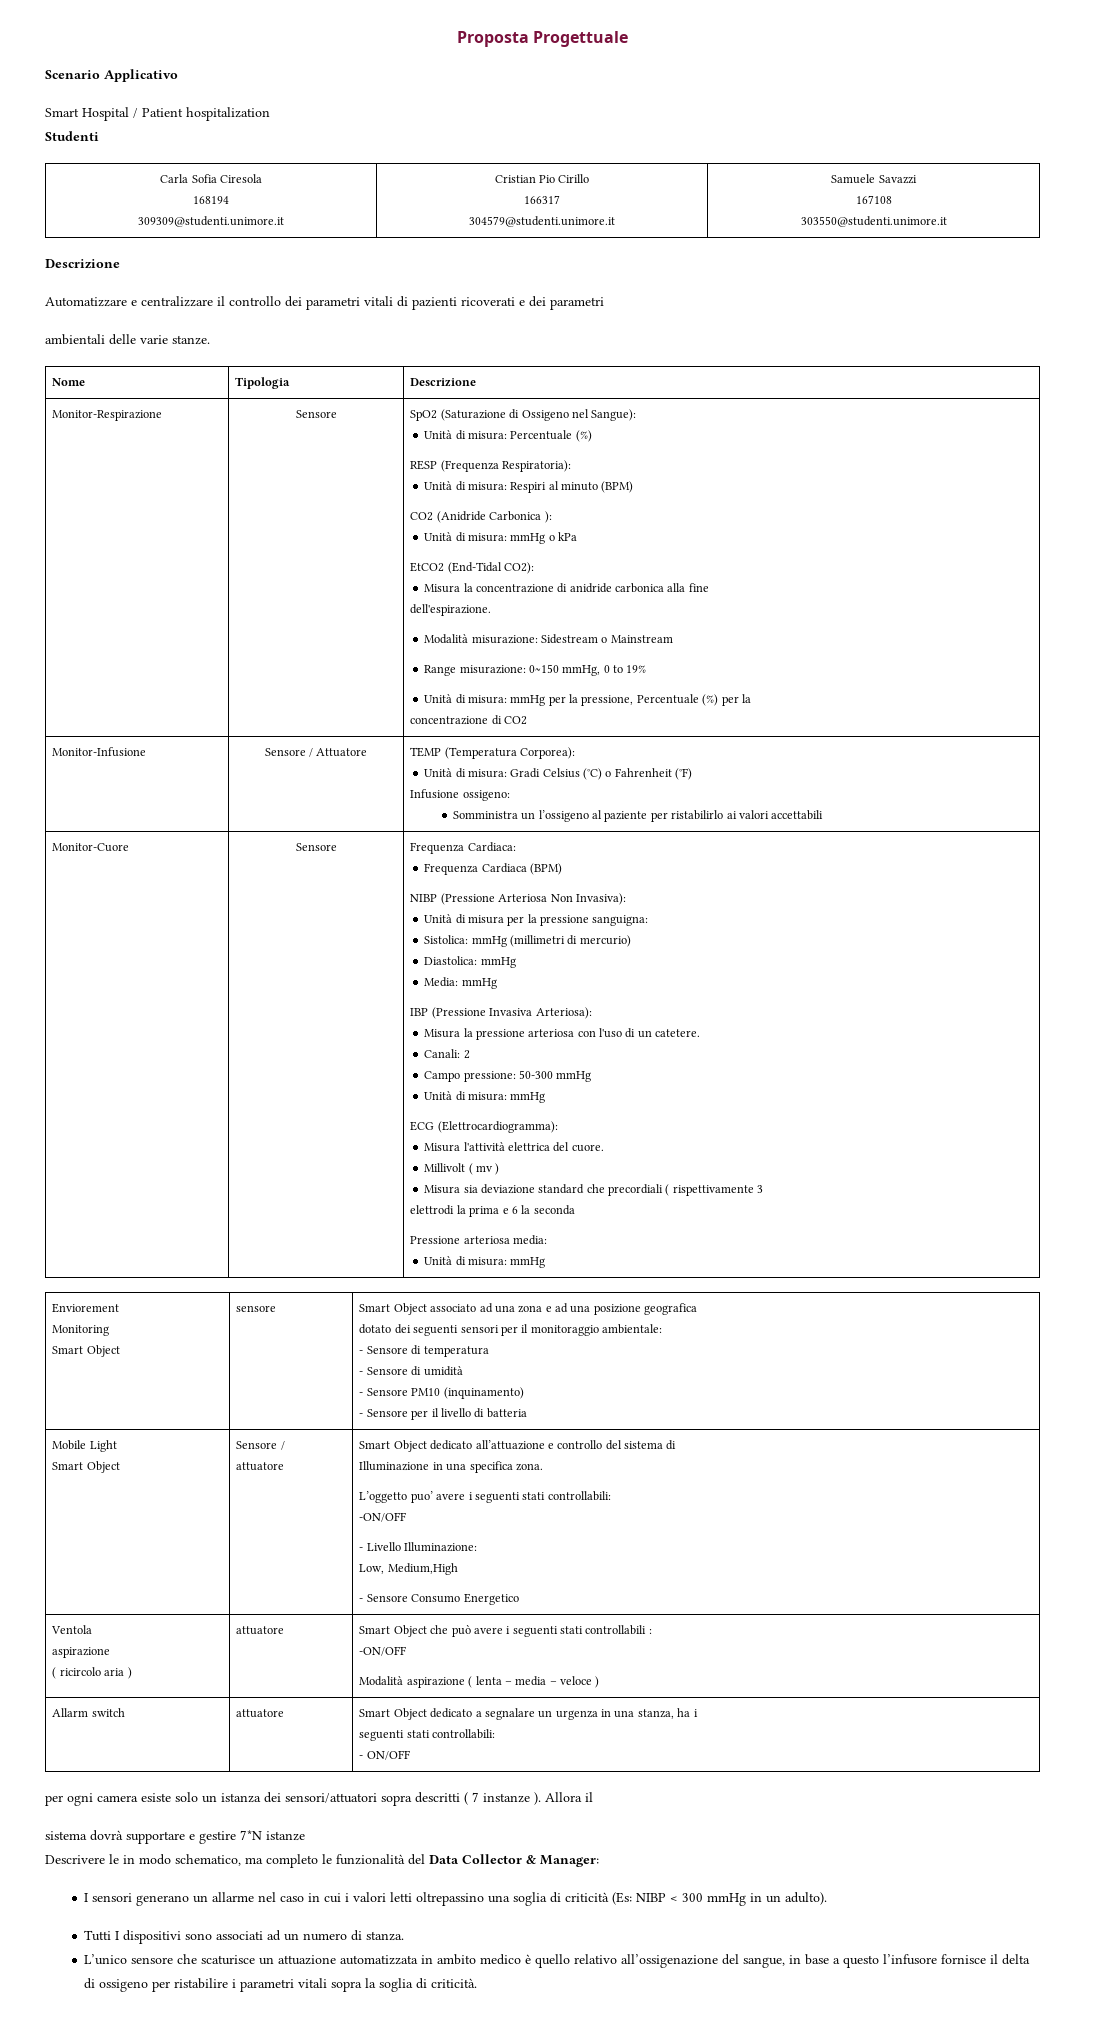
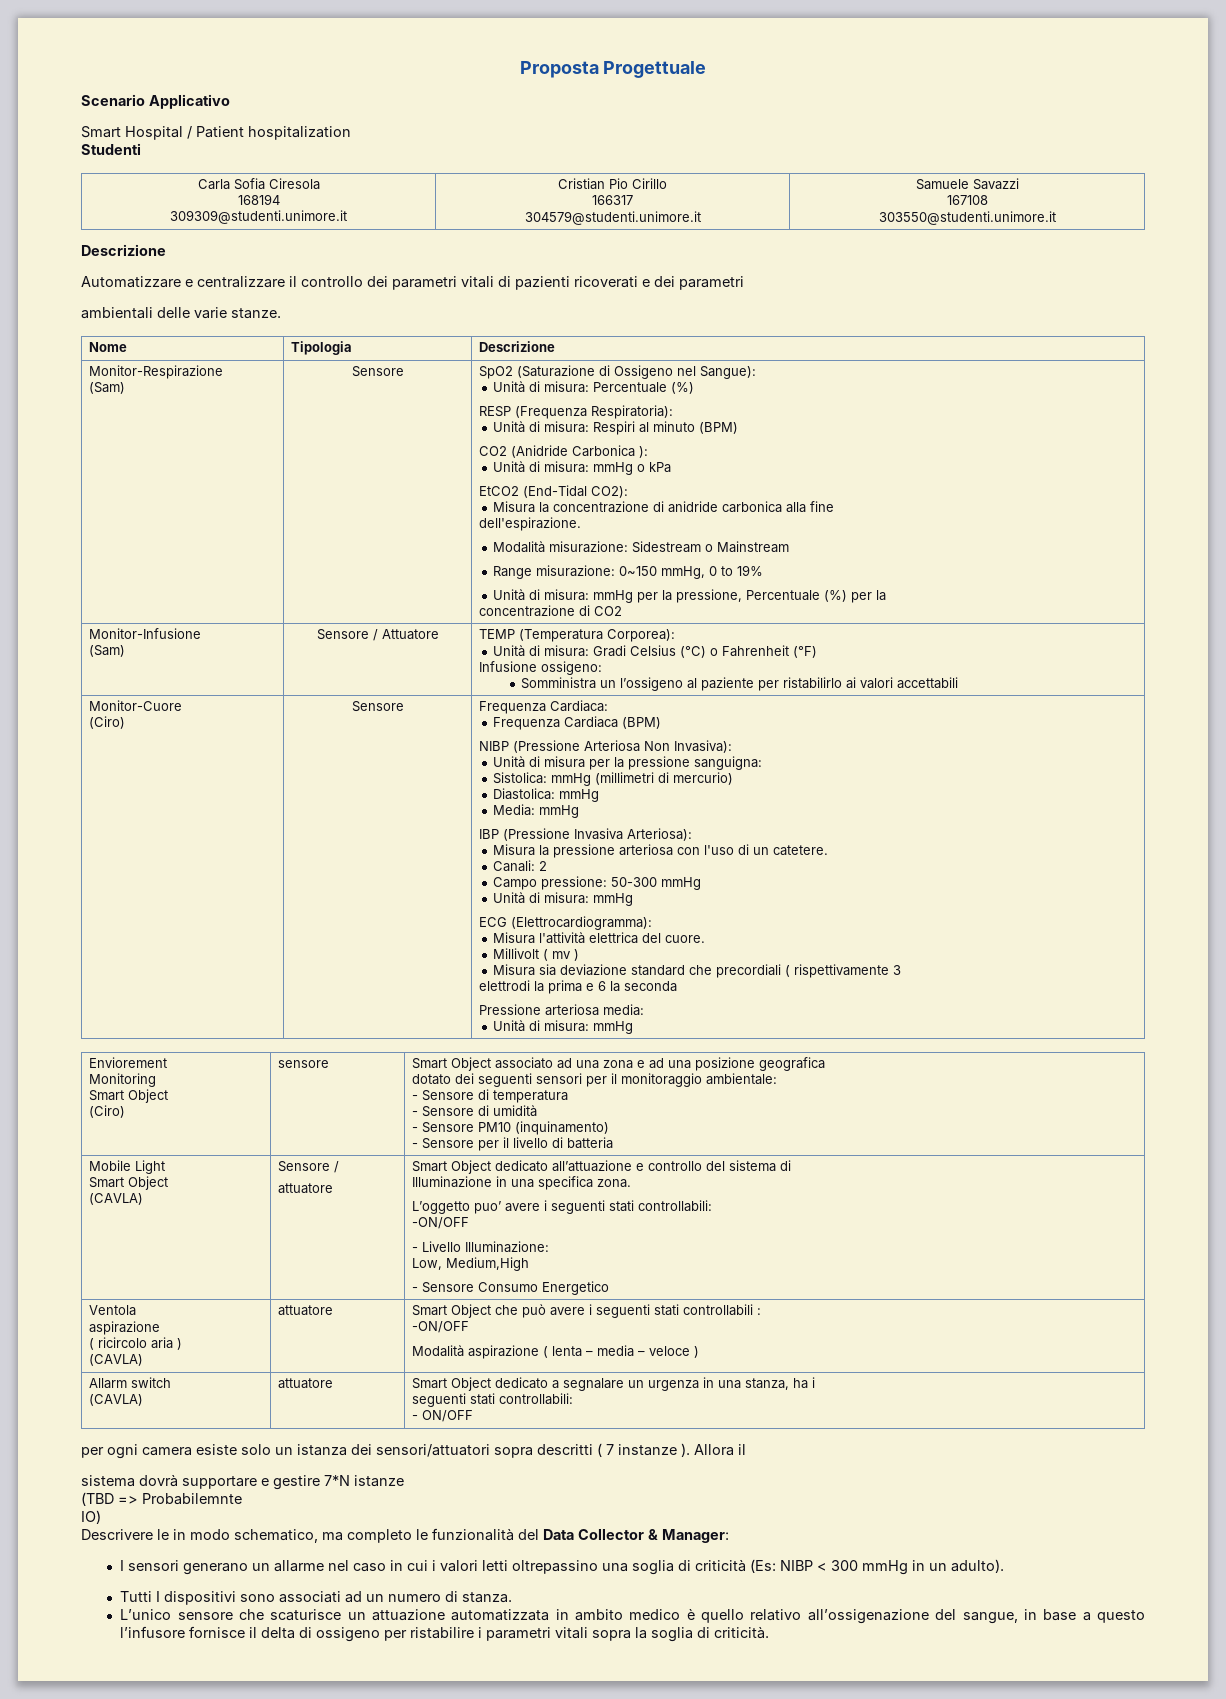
  Monitor-Respirazione
+ (Sam)
- Monitor-Infusione | Sensore / Attuatore | TEMP (Temperatura Corporea):
+ Monitor-Infusione
+ (Sam) | Sensore / Attuatore | TEMP (Temperatura Corporea):
  Monitor-Cuore
+ (Ciro)
  Monitoring
  Smart Object
+ (Ciro)
  Mobile Light
- Smart Object | Sensore /
+ Smart Object
+ (CAVLA) | Sensore /
  Ventola
  aspirazione
- ( ricircolo aria ) | attuatore | Smart Object che può avere i seguenti stati controllabili :
+ ( ricircolo aria )
+ (CAVLA) | attuatore | Smart Object che può avere i seguenti stati controllabili :
- Allarm switch | attuatore | Smart Object dedicato a segnalare un urgenza in una stanza, ha i
+ Allarm switch
+ (CAVLA) | attuatore | Smart Object dedicato a segnalare un urgenza in una stanza, ha i
+ (TBD => Probabilemnte
+ IO)

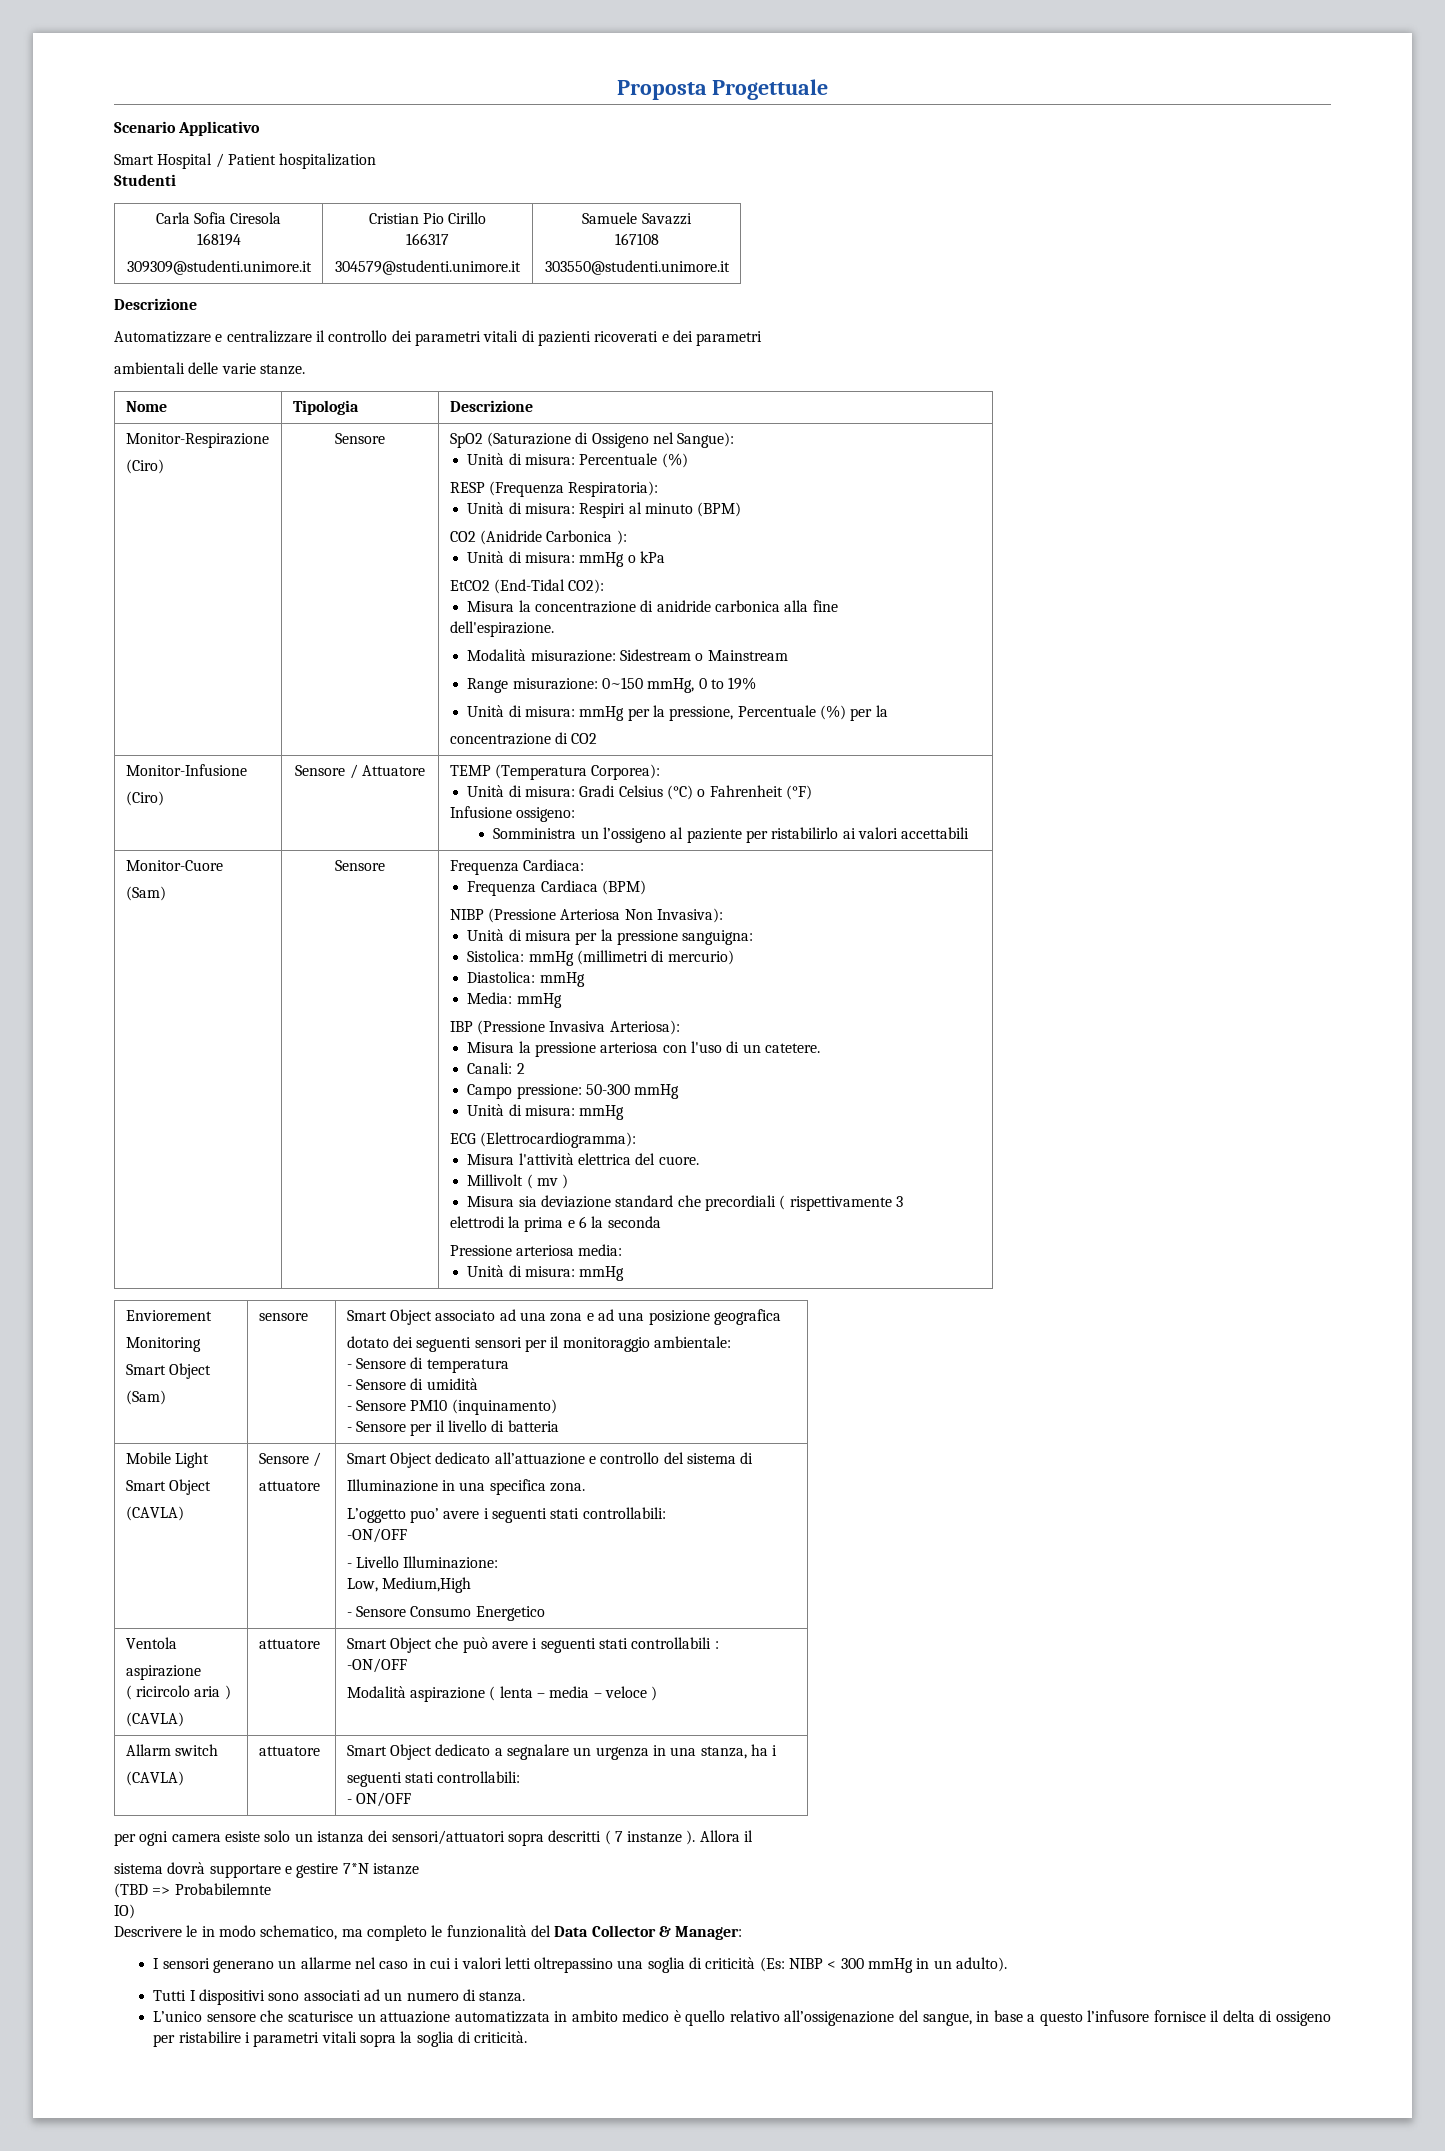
  Monitor-Respirazione
- (Sam)
+ (Ciro)
  Monitor-Infusione
- (Sam) | Sensore / Attuatore | TEMP (Temperatura Corporea):
+ (Ciro) | Sensore / Attuatore | TEMP (Temperatura Corporea):
  Monitor-Cuore
- (Ciro)
+ (Sam)
  Monitoring
  Smart Object
- (Ciro)
+ (Sam)

